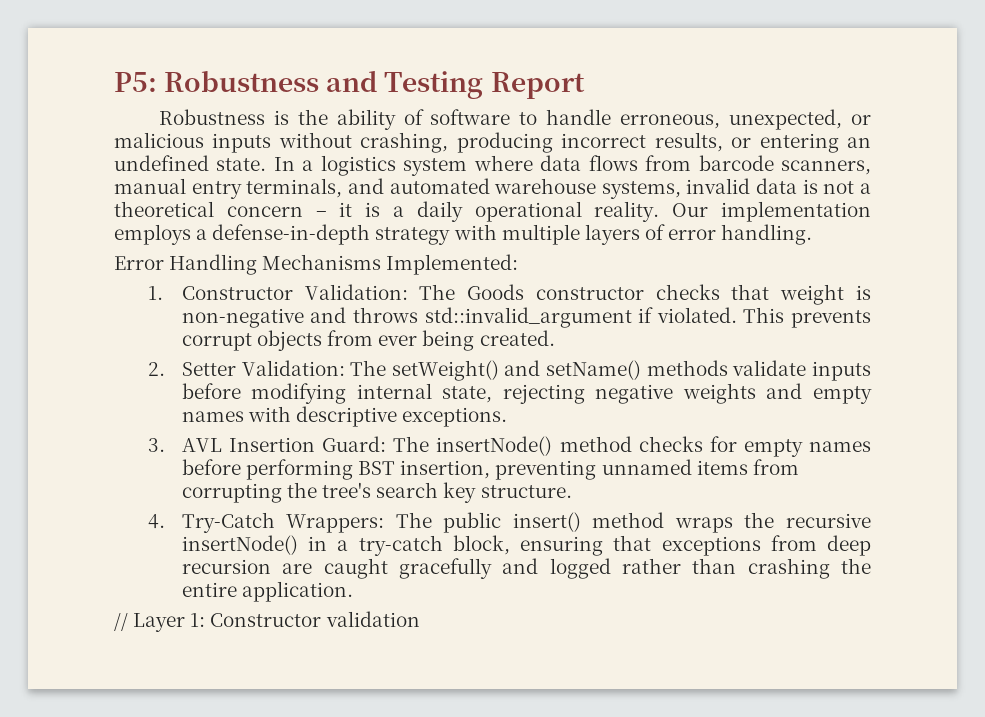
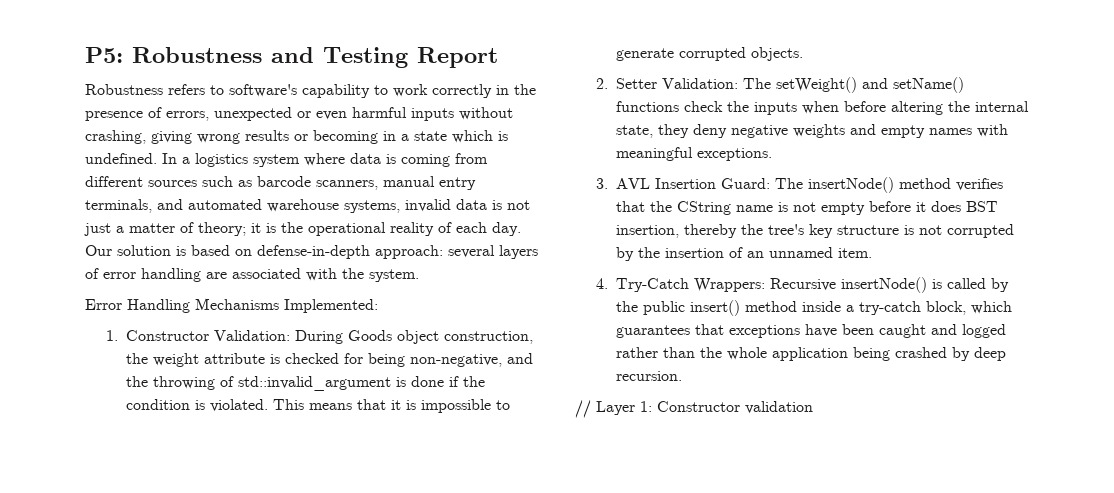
- Robustness is the ability of software to handle erroneous, unexpected, or malicious inputs without crashing, producing incorrect results, or entering an undefined state.
+ Robustness refers to software's capability to work correctly in the presence of errors, unexpected or even harmful inputs without crashing, giving wrong results or becoming in a state which is undefined.
- In a logistics system where data flows from barcode scanners, manual entry terminals, and automated warehouse systems, invalid data is not a theoretical concern – it is a daily operational reality. Our implementation employs a defense-in-depth strategy with multiple layers of error handling.
+ In a logistics system where data is coming from different sources such as barcode scanners, manual entry terminals, and automated warehouse systems, invalid data is not just a matter of theory; it is the operational reality of each day. Our solution is based on defense-in-depth approach: several layers of error handling are associated with the system.
- 1. Constructor Validation: The Goods constructor checks that weight is non-negative and throws std::invalid_argument if violated. This prevents corrupt objects from ever being created.
+ 1. Constructor Validation: During Goods object construction, the weight attribute is checked for being non-negative, and the throwing of std::invalid_argument is done if the condition is violated. This means that it is impossible to generate corrupted objects.
- 2. Setter Validation: The setWeight() and setName() methods validate inputs before modifying internal state, rejecting negative weights and empty names with descriptive exceptions.
+ 2. Setter Validation: The setWeight() and setName() functions check the inputs when before altering the internal state, they deny negative weights and empty names with meaningful exceptions.
- 3. AVL Insertion Guard: The insertNode() method checks for empty names before performing BST insertion, preventing unnamed items from corrupting the tree's search key structure.
- 4. Try-Catch Wrappers: The public insert() method wraps the recursive insertNode() in a try-catch block, ensuring that exceptions from deep recursion are caught gracefully and logged rather than crashing the entire application.
+ 3. AVL Insertion Guard: The insertNode() method verifies that the CString name is not empty before it does BST insertion, thereby the tree's key structure is not corrupted by the insertion of an unnamed item.
+ 4. Try-Catch Wrappers: Recursive insertNode() is called by the public insert() method inside a try-catch block, which guarantees that exceptions have been caught and logged rather than the whole application being crashed by deep recursion.

